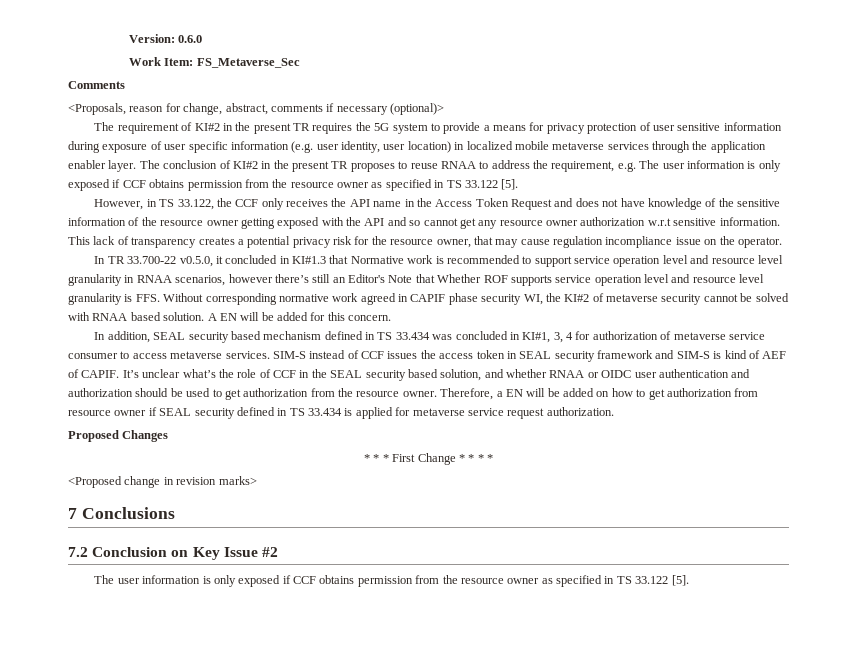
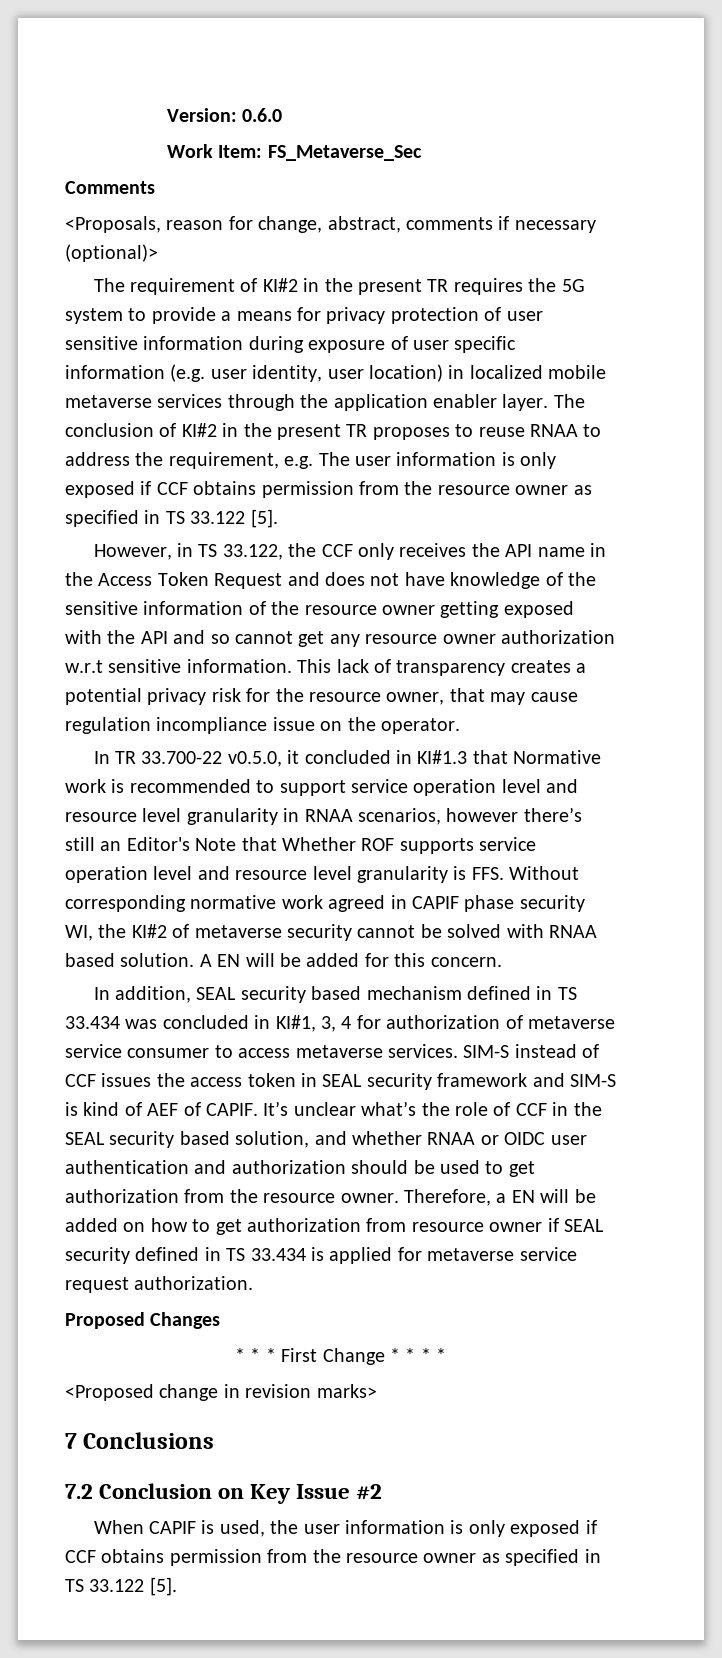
  7.2 Conclusion on Key Issue #2
- The user information is only exposed if CCF obtains permission from the resource owner as specified in TS 33.122 [5].
+ When CAPIF is used, the user information is only exposed if CCF obtains permission from the resource owner as specified in TS 33.122 [5].

